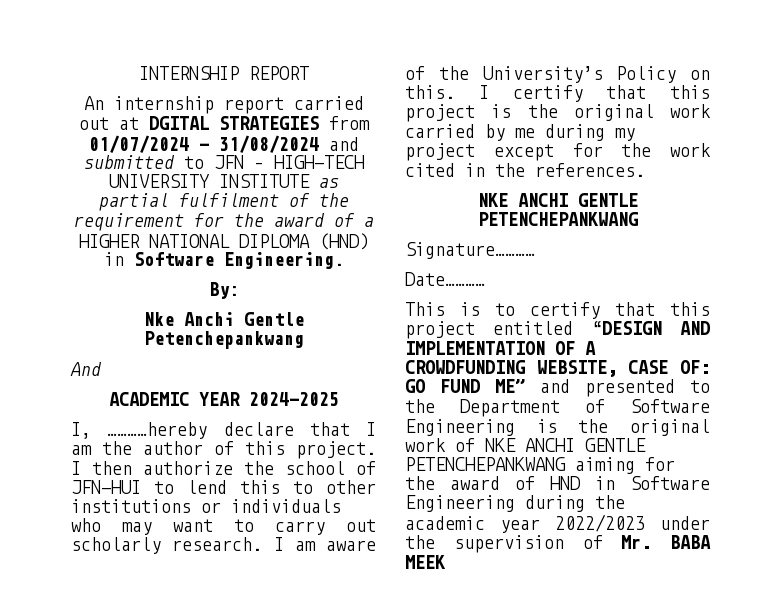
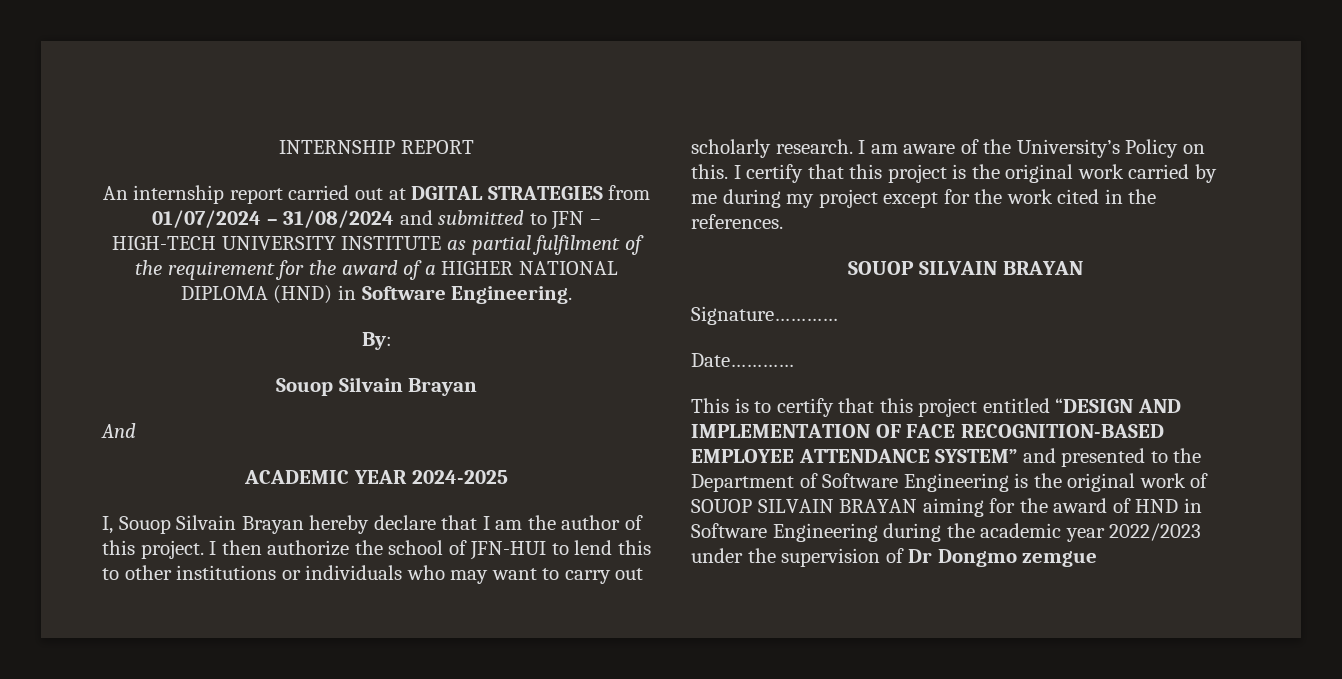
  By:
- Nke Anchi Gentle Petenchepankwang
+ Souop Silvain Brayan
- I, …………hereby declare that I am the author of this project.
+ I, Souop Silvain Brayan hereby declare that I am the author of this project.
  I certify that this project is the original work carried by me during my project except for the work cited in the references.
- NKE ANCHI GENTLE PETENCHEPANKWANG
+ SOUOP SILVAIN BRAYAN
- This is to certify that this project entitled “DESIGN AND IMPLEMENTATION OF A CROWDFUNDING WEBSITE, CASE OF: GO FUND ME” and presented to the Department of Software Engineering is the original work of NKE ANCHI GENTLE PETENCHEPANKWANG aiming for the award of HND in Software Engineering during the academic year 2022/2023 under the supervision of Mr. BABA MEEK
+ This is to certify that this project entitled “DESIGN AND IMPLEMENTATION OF FACE RECOGNITION-BASED EMPLOYEE ATTENDANCE SYSTEM” and presented to the Department of Software Engineering is the original work of SOUOP SILVAIN BRAYAN aiming for the award of HND in Software Engineering during the academic year 2022/2023 under the supervision of Dr Dongmo zemgue

